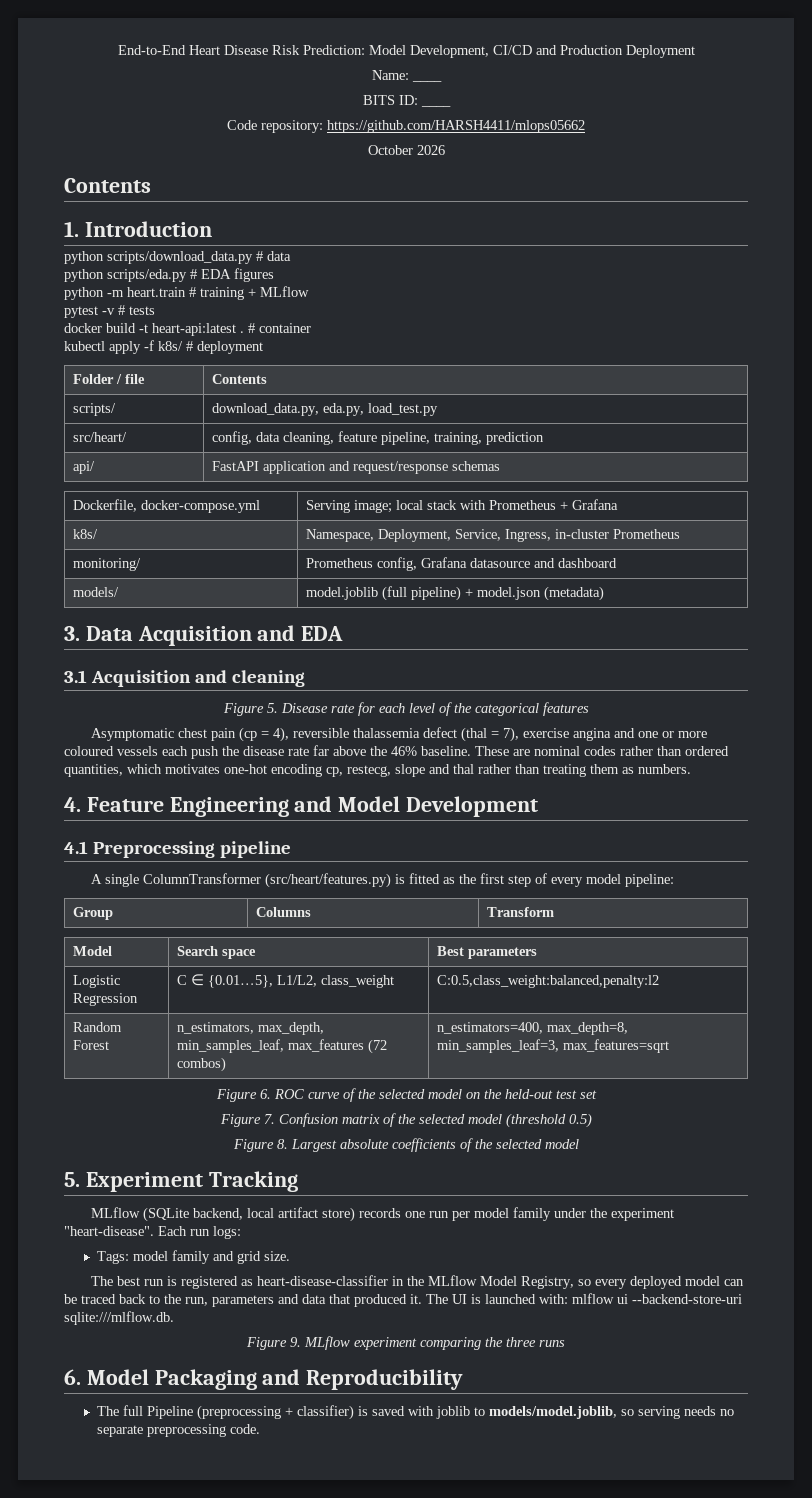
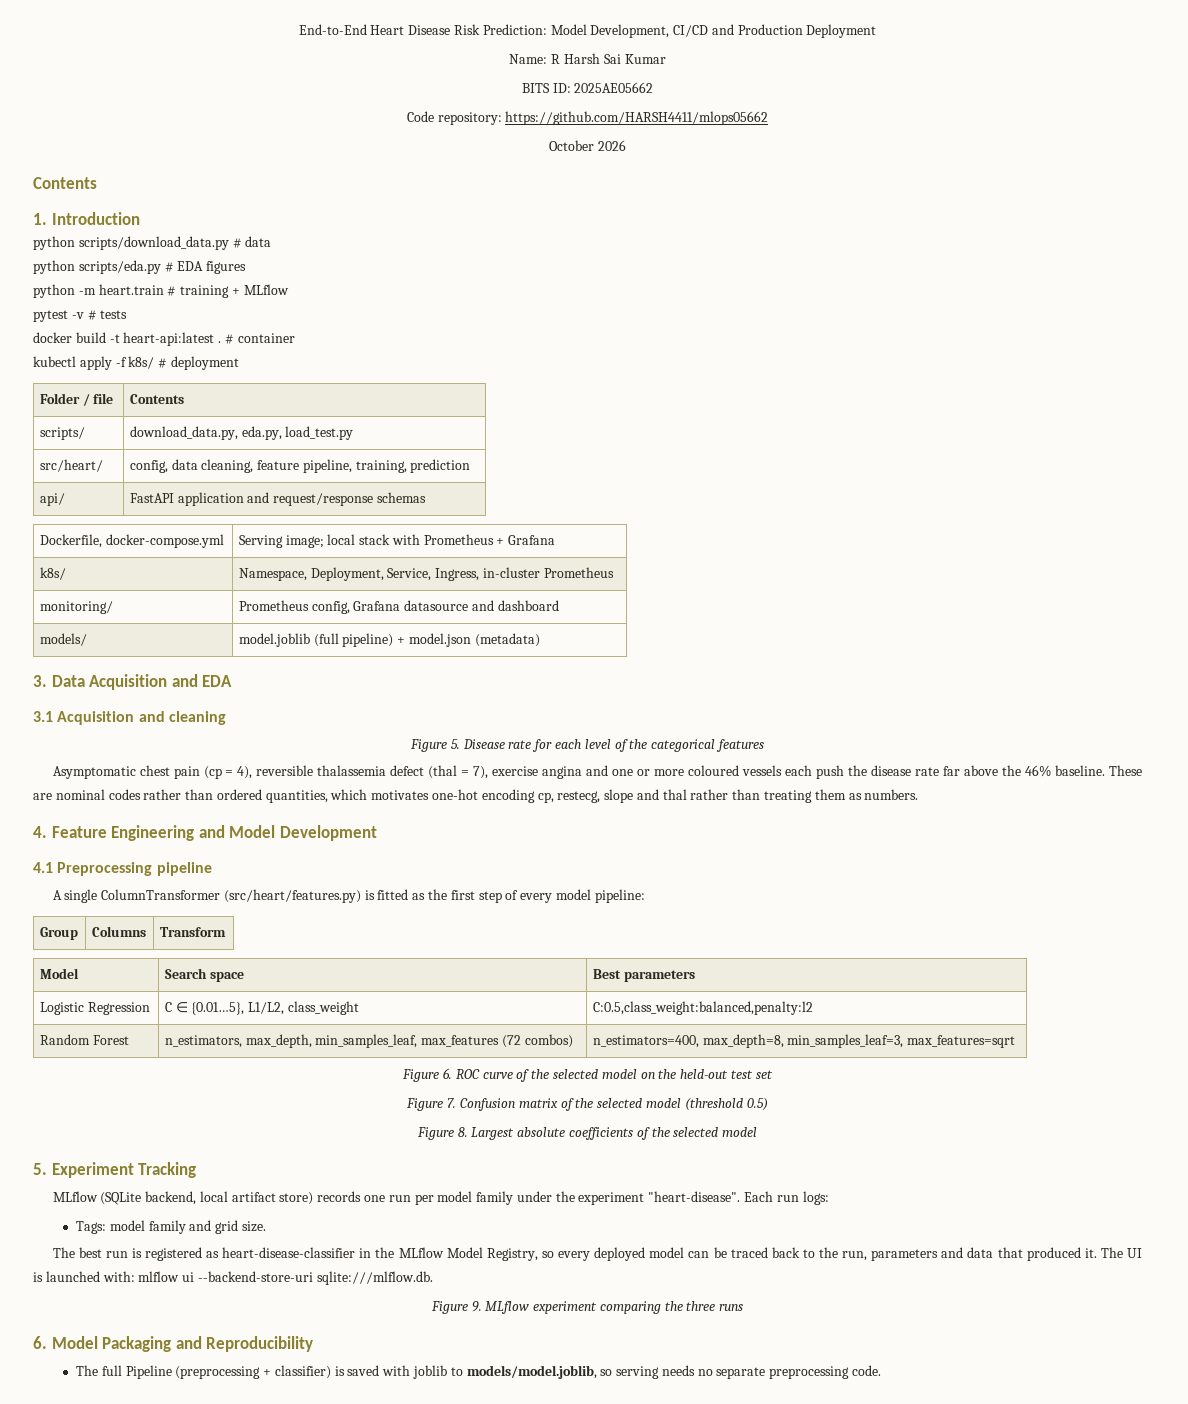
- Name: ____
+ Name: R Harsh Sai Kumar
- BITS ID: ____
+ BITS ID: 2025AE05662

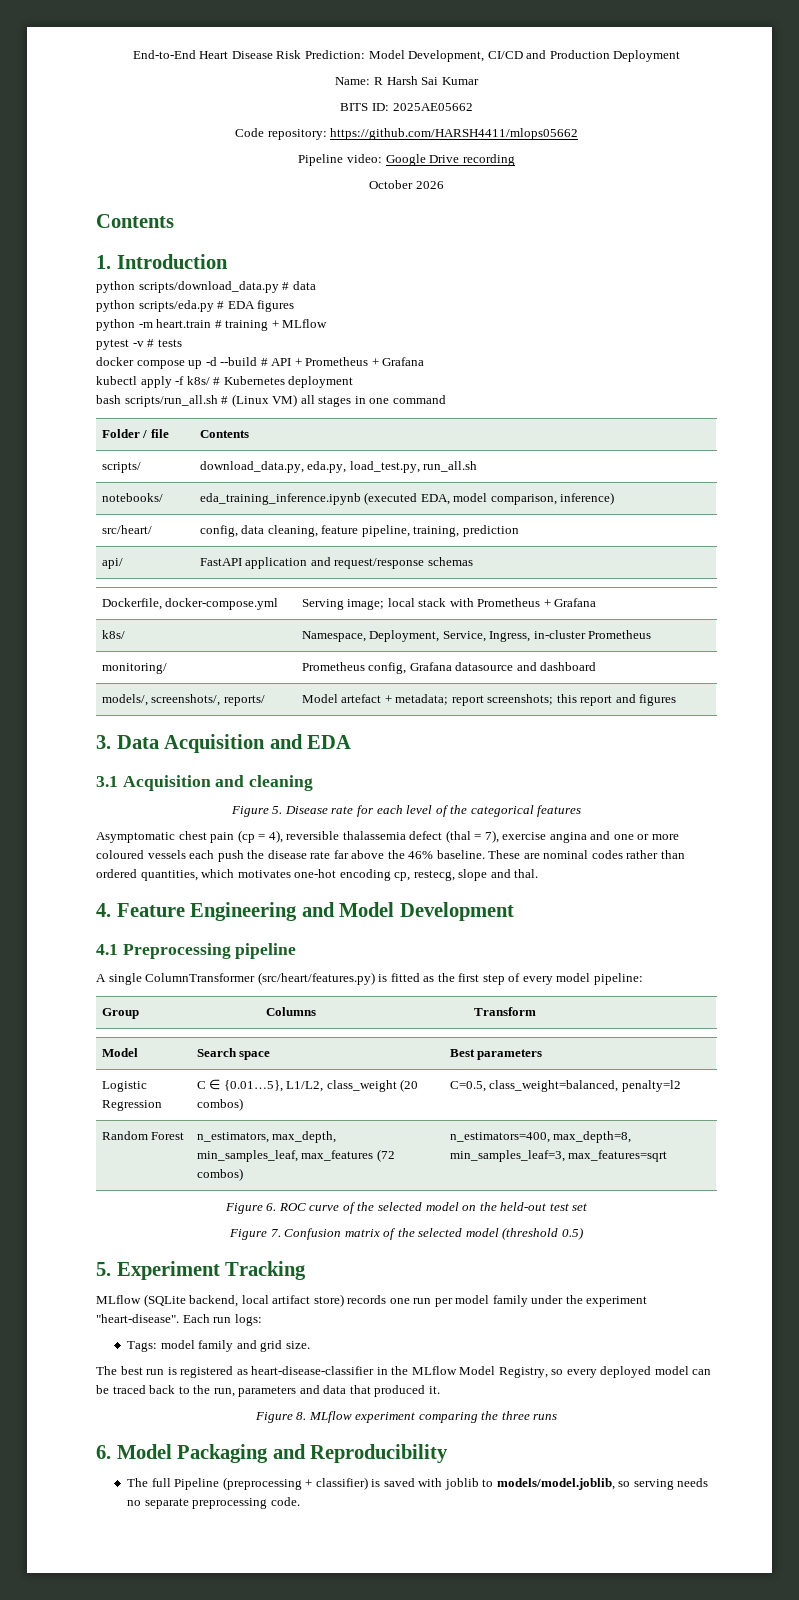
+ Pipeline video: Google Drive recording
- docker build -t heart-api:latest . # container
+ docker compose up -d --build # API + Prometheus + Grafana
- kubectl apply -f k8s/ # deployment
+ kubectl apply -f k8s/ # Kubernetes deployment
+ bash scripts/run_all.sh # (Linux VM) all stages in one command
- scripts/ | download_data.py, eda.py, load_test.py
+ scripts/ | download_data.py, eda.py, load_test.py, run_all.sh
+ notebooks/ | eda_training_inference.ipynb (executed EDA, model comparison, inference)
- models/ | model.joblib (full pipeline) + model.json (metadata)
+ models/, screenshots/, reports/ | Model artefact + metadata; report screenshots; this report and figures
- These are nominal codes rather than ordered quantities, which motivates one-hot encoding cp, restecg, slope and thal rather than treating them as numbers.
+ These are nominal codes rather than ordered quantities, which motivates one-hot encoding cp, restecg, slope and thal.
- Logistic Regression | C ∈ {0.01…5}, L1/L2, class_weight | C:0.5,class_weight:balanced,penalty:l2
+ Logistic Regression | C ∈ {0.01…5}, L1/L2, class_weight (20 combos) | C=0.5, class_weight=balanced, penalty=l2
- Figure 8. Largest absolute coefficients of the selected model
- The best run is registered as heart-disease-classifier in the MLflow Model Registry, so every deployed model can be traced back to the run, parameters and data that produced it. The UI is launched with: mlflow ui --backend-store-uri sqlite:///mlflow.db.
- Figure 9. MLflow experiment comparing the three runs
+ The best run is registered as heart-disease-classifier in the MLflow Model Registry, so every deployed model can be traced back to the run, parameters and data that produced it.
+ Figure 8. MLflow experiment comparing the three runs

